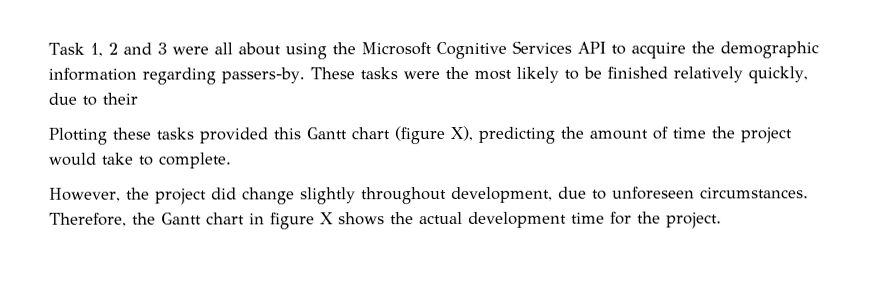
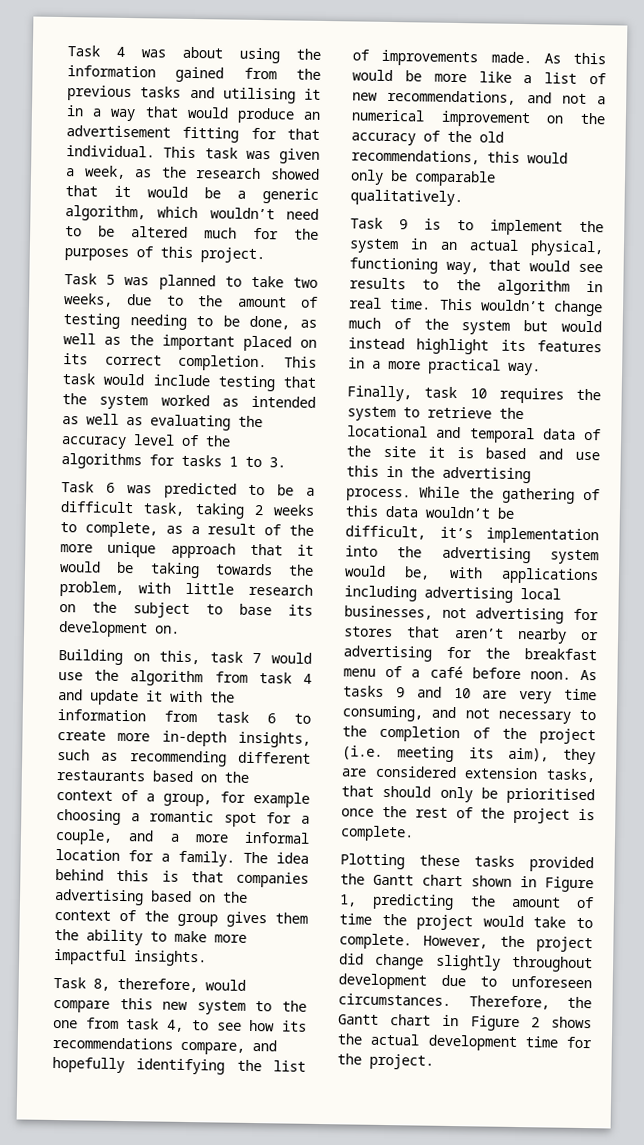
- Task 1, 2 and 3 were all about using the Microsoft Cognitive Services API to acquire the demographic information regarding passers-by. These tasks were the most likely to be finished relatively quickly, due to their
+ Task 4 was about using the information gained from the previous tasks and utilising it in a way that would produce an advertisement fitting for that individual. This task was given a week, as the research showed that it would be a generic algorithm, which wouldn’t need to be altered much for the purposes of this project.
+ Task 5 was planned to take two weeks, due to the amount of testing needing to be done, as well as the important placed on its correct completion. This task would include testing that the system worked as intended as well as evaluating the accuracy level of the algorithms for tasks 1 to 3.
+ Task 6 was predicted to be a difficult task, taking 2 weeks to complete, as a result of the more unique approach that it would be taking towards the problem, with little research on the subject to base its development on.
+ Building on this, task 7 would use the algorithm from task 4 and update it with the information from task 6 to create more in-depth insights, such as recommending different restaurants based on the context of a group, for example choosing a romantic spot for a couple, and a more informal location for a family. The idea behind this is that companies advertising based on the context of the group gives them the ability to make more impactful insights.
+ Task 8, therefore, would compare this new system to the one from task 4, to see how its recommendations compare, and hopefully identifying the list of improvements made. As this would be more like a list of new recommendations, and not a numerical improvement on the accuracy of the old recommendations, this would only be comparable qualitatively.
+ Task 9 is to implement the system in an actual physical, functioning way, that would see results to the algorithm in real time. This wouldn’t change much of the system but would instead highlight its features in a more practical way.
+ Finally, task 10 requires the system to retrieve the locational and temporal data of the site it is based and use this in the advertising process. While the gathering of this data wouldn’t be difficult, it’s implementation into the advertising system would be, with applications including advertising local businesses, not advertising for stores that aren’t nearby or advertising for the breakfast menu of a café before noon. As tasks 9 and 10 are very time consuming, and not necessary to the completion of the project (i.e. meeting its aim), they are considered extension tasks, that should only be prioritised once the rest of the project is complete.
- Plotting these tasks provided this Gantt chart (figure X), predicting the amount of time the project would take to complete.
- However, the project did change slightly throughout development, due to unforeseen circumstances.
+ Plotting these tasks provided the Gantt chart shown in Figure 1, predicting the amount of time the project would take to complete. However, the project did change slightly throughout development due to unforeseen circumstances.
- Therefore, the Gantt chart in figure X shows the actual development time for the project.
+ Therefore, the Gantt chart in Figure 2 shows the actual development time for the project.

